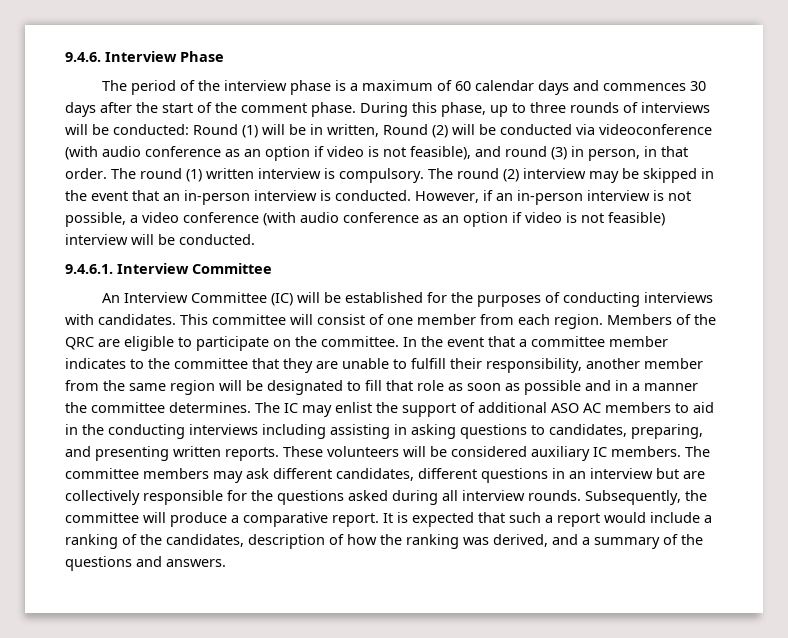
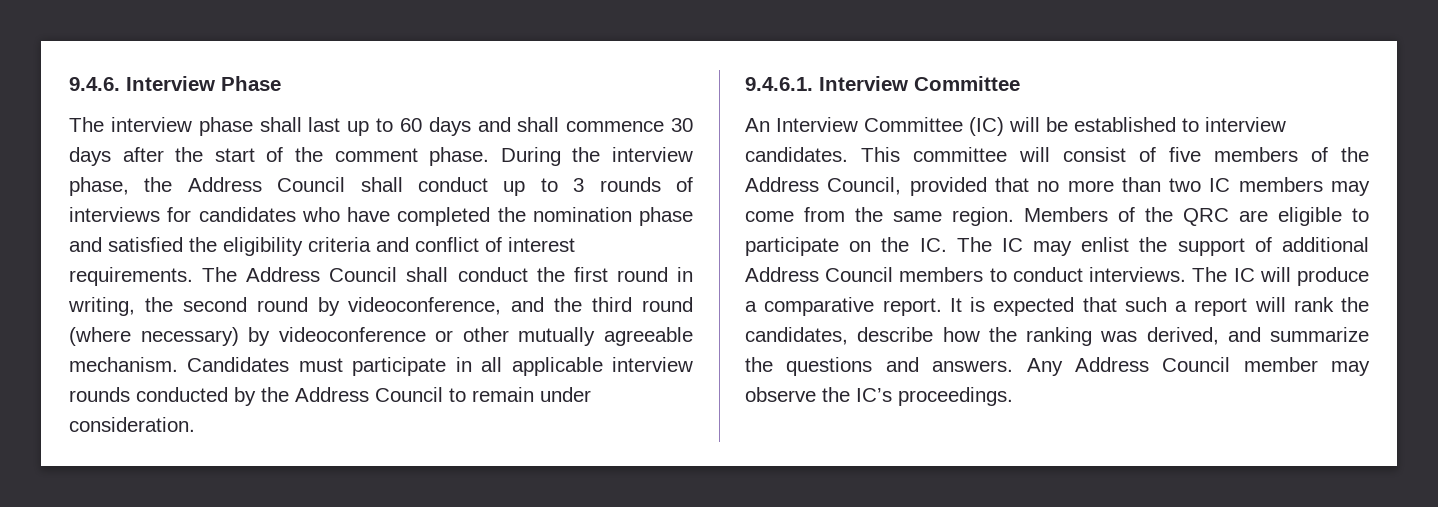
- The period of the interview phase is a maximum of 60 calendar days and commences 30 days after the start of the comment phase.
+ The interview phase shall last up to 60 days and shall commence 30 days after the start of the comment phase.
- During this phase, up to three rounds of interviews will be conducted: Round (1) will be in written, Round (2) will be conducted via videoconference (with audio conference as an option if video is not feasible), and round (3) in person, in that order. The round (1) written interview is compulsory. The round (2) interview may be skipped in the event that an in-person interview is conducted. However, if an in-person interview is not possible, a video conference (with audio conference as an option if video is not feasible) interview will be conducted.
+ During the interview phase, the Address Council shall conduct up to 3 rounds of interviews for candidates who have completed the nomination phase and satisfied the eligibility criteria and conflict of interest requirements. The Address Council shall conduct the first round in writing, the second round by videoconference, and the third round (where necessary) by videoconference or other mutually agreeable mechanism. Candidates must participate in all applicable interview rounds conducted by the Address Council to remain under consideration.
- An Interview Committee (IC) will be established for the purposes of conducting interviews with candidates.
+ An Interview Committee (IC) will be established to interview candidates.
- This committee will consist of one member from each region.
+ This committee will consist of five members of the Address Council, provided that no more than two IC members may come from the same region.
- Members of the QRC are eligible to participate on the committee. In the event that a committee member indicates to the committee that they are unable to fulfill their responsibility, another member from the same region will be designated to fill that role as soon as possible and in a manner the committee determines. The IC may enlist the support of additional ASO AC members to aid in the conducting interviews including assisting in asking questions to candidates, preparing, and presenting written reports. These volunteers will be considered auxiliary IC members. The committee members may ask different candidates, different questions in an interview but are collectively responsible for the questions asked during all interview rounds. Subsequently, the committee will produce a comparative report.
+ Members of the QRC are eligible to participate on the IC. The IC may enlist the support of additional Address Council members to conduct interviews. The IC will produce a comparative report.
- It is expected that such a report would include a ranking of the candidates, description of how the ranking was derived, and a summary of the questions and answers.
+ It is expected that such a report will rank the candidates, describe how the ranking was derived, and summarize the questions and answers.
+ Any Address Council member may observe the IC’s proceedings.

